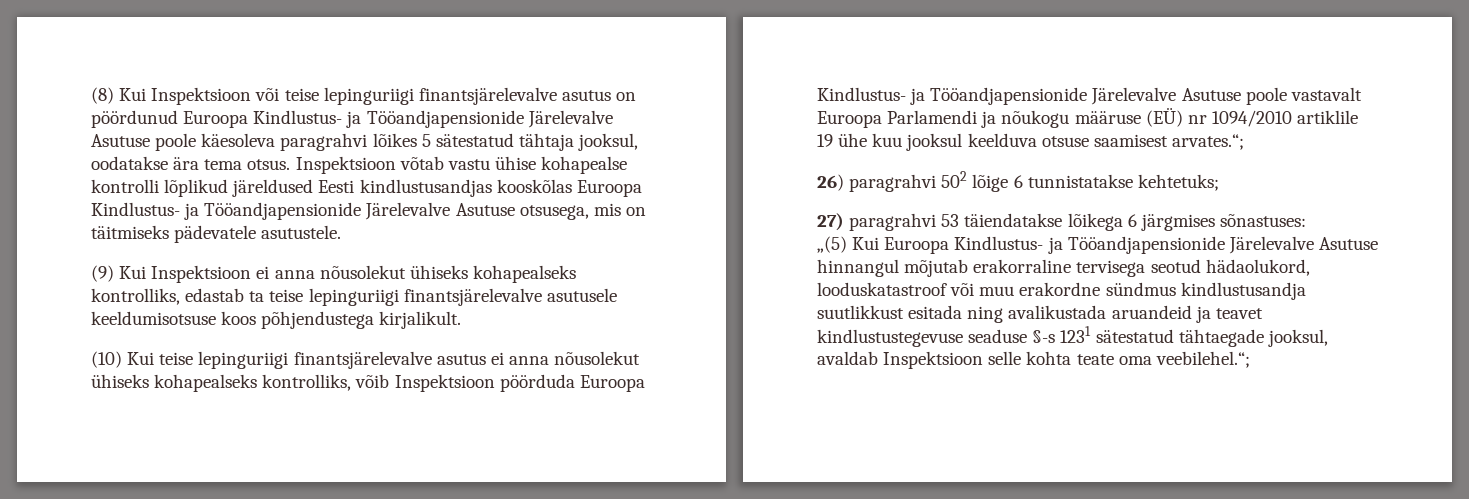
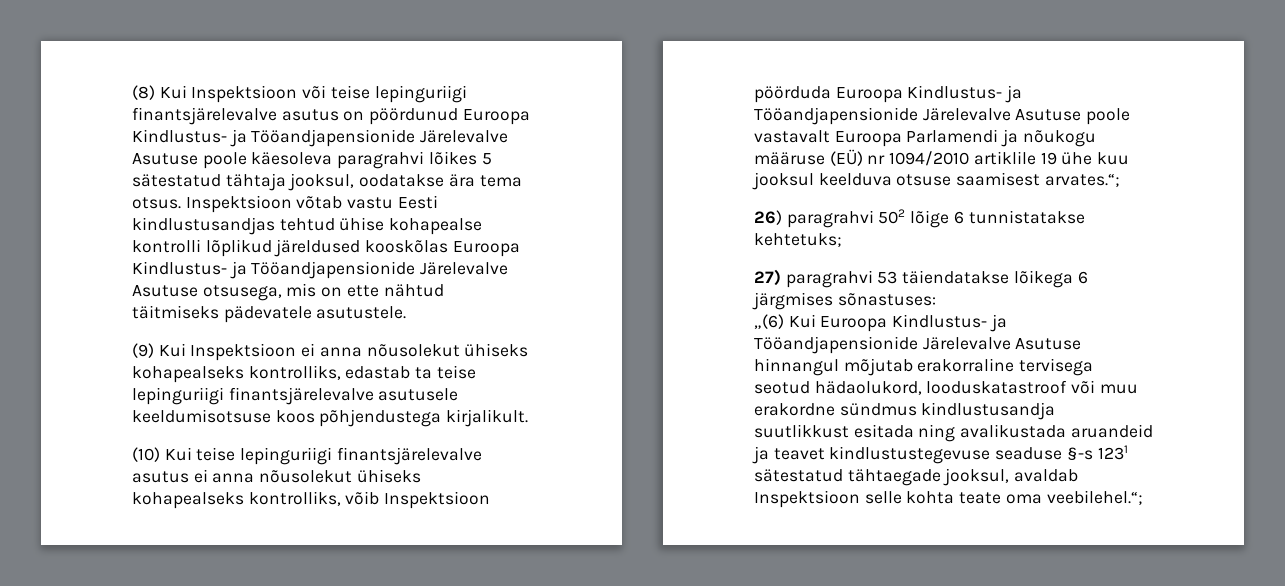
- Inspektsioon võtab vastu ühise kohapealse kontrolli lõplikud järeldused Eesti kindlustusandjas kooskõlas Euroopa Kindlustus- ja Tööandjapensionide Järelevalve Asutuse otsusega, mis on täitmiseks pädevatele asutustele.
+ Inspektsioon võtab vastu Eesti kindlustusandjas tehtud ühise kohapealse kontrolli lõplikud järeldused kooskõlas Euroopa Kindlustus- ja Tööandjapensionide Järelevalve Asutuse otsusega, mis on ette nähtud täitmiseks pädevatele asutustele.
- „(5) Kui Euroopa Kindlustus- ja Tööandjapensionide Järelevalve Asutuse hinnangul mõjutab erakorraline tervisega seotud hädaolukord, looduskatastroof või muu erakordne sündmus kindlustusandja suutlikkust esitada ning avalikustada aruandeid ja teavet kindlustustegevuse seaduse §-s 1231 sätestatud tähtaegade jooksul, avaldab Inspektsioon selle kohta teate oma veebilehel.“;
+ „(6) Kui Euroopa Kindlustus- ja Tööandjapensionide Järelevalve Asutuse hinnangul mõjutab erakorraline tervisega seotud hädaolukord, looduskatastroof või muu erakordne sündmus kindlustusandja suutlikkust esitada ning avalikustada aruandeid ja teavet kindlustustegevuse seaduse §-s 1231 sätestatud tähtaegade jooksul, avaldab Inspektsioon selle kohta teate oma veebilehel.“;

